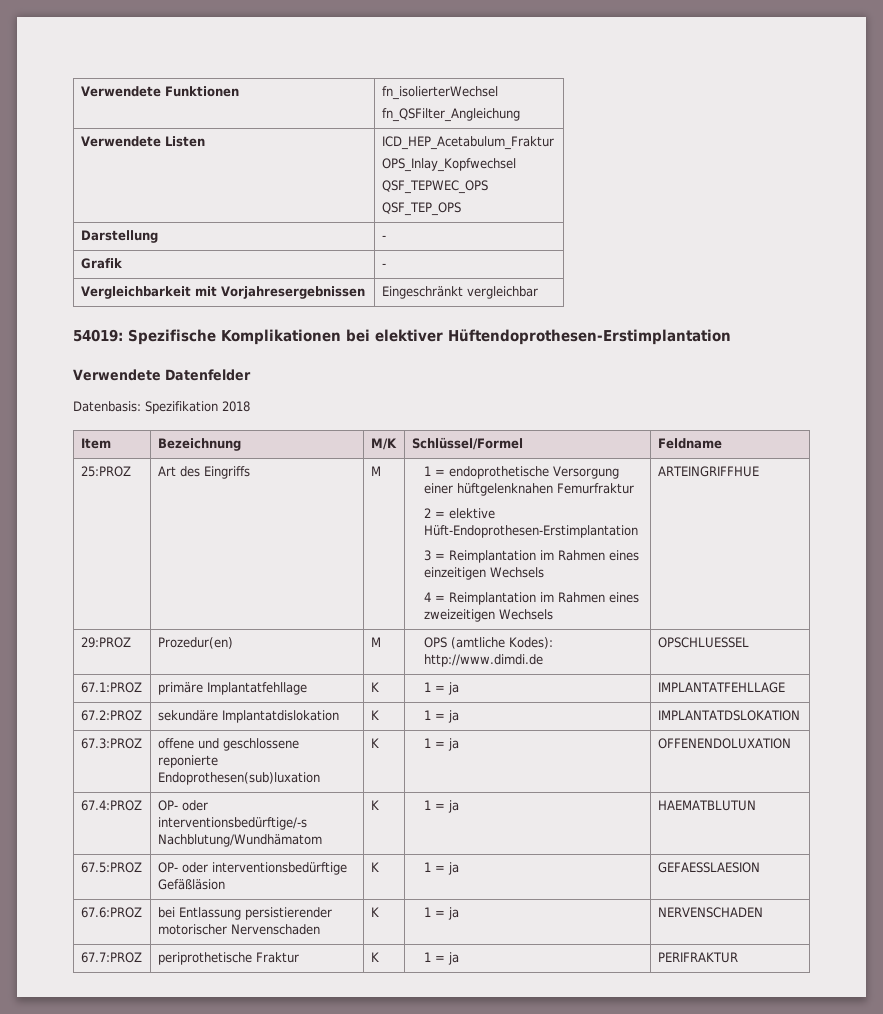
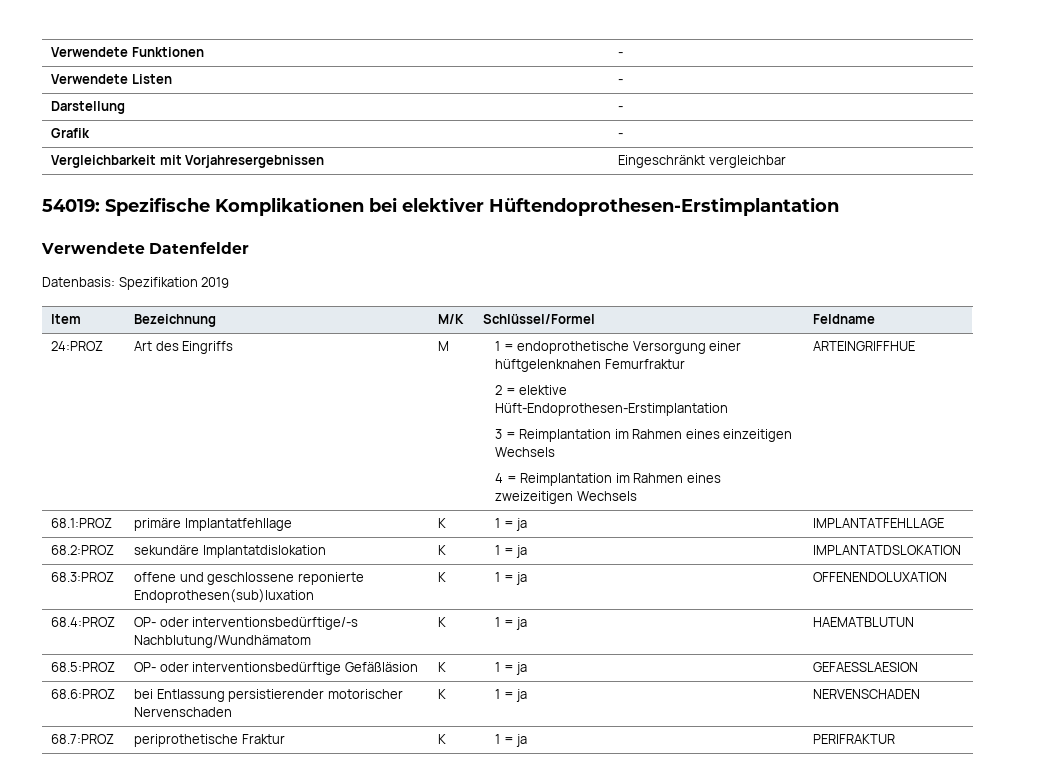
- Verwendete Funktionen | fn_isolierterWechsel
- fn_QSFilter_Angleichung
+ Verwendete Funktionen | -
- Verwendete Listen | ICD_HEP_Acetabulum_Fraktur
- OPS_Inlay_Kopfwechsel
- QSF_TEPWEC_OPS
- QSF_TEP_OPS
+ Verwendete Listen | -
- Datenbasis: Spezifikation 2018
+ Datenbasis: Spezifikation 2019
- 25:PROZ | Art des Eingriffs | M | 1 = endoprothetische Versorgung einer hüftgelenknahen Femurfraktur
+ 24:PROZ | Art des Eingriffs | M | 1 = endoprothetische Versorgung einer hüftgelenknahen Femurfraktur
- 29:PROZ | Prozedur(en) | M | OPS (amtliche Kodes): http://www.dimdi.de | OPSCHLUESSEL
- 67.1:PROZ | primäre Implantatfehllage | K | 1 = ja | IMPLANTATFEHLLAGE
+ 68.1:PROZ | primäre Implantatfehllage | K | 1 = ja | IMPLANTATFEHLLAGE
- 67.2:PROZ | sekundäre Implantatdislokation | K | 1 = ja | IMPLANTATDSLOKATION
+ 68.2:PROZ | sekundäre Implantatdislokation | K | 1 = ja | IMPLANTATDSLOKATION
- 67.3:PROZ | offene und geschlossene reponierte Endoprothesen(sub)luxation | K | 1 = ja | OFFENENDOLUXATION
+ 68.3:PROZ | offene und geschlossene reponierte Endoprothesen(sub)luxation | K | 1 = ja | OFFENENDOLUXATION
- 67.4:PROZ | OP- oder interventionsbedürftige/-s Nachblutung/Wundhämatom | K | 1 = ja | HAEMATBLUTUN
+ 68.4:PROZ | OP- oder interventionsbedürftige/-s Nachblutung/Wundhämatom | K | 1 = ja | HAEMATBLUTUN
- 67.5:PROZ | OP- oder interventionsbedürftige Gefäßläsion | K | 1 = ja | GEFAESSLAESION
+ 68.5:PROZ | OP- oder interventionsbedürftige Gefäßläsion | K | 1 = ja | GEFAESSLAESION
- 67.6:PROZ | bei Entlassung persistierender motorischer Nervenschaden | K | 1 = ja | NERVENSCHADEN
+ 68.6:PROZ | bei Entlassung persistierender motorischer Nervenschaden | K | 1 = ja | NERVENSCHADEN
- 67.7:PROZ | periprothetische Fraktur | K | 1 = ja | PERIFRAKTUR
+ 68.7:PROZ | periprothetische Fraktur | K | 1 = ja | PERIFRAKTUR

